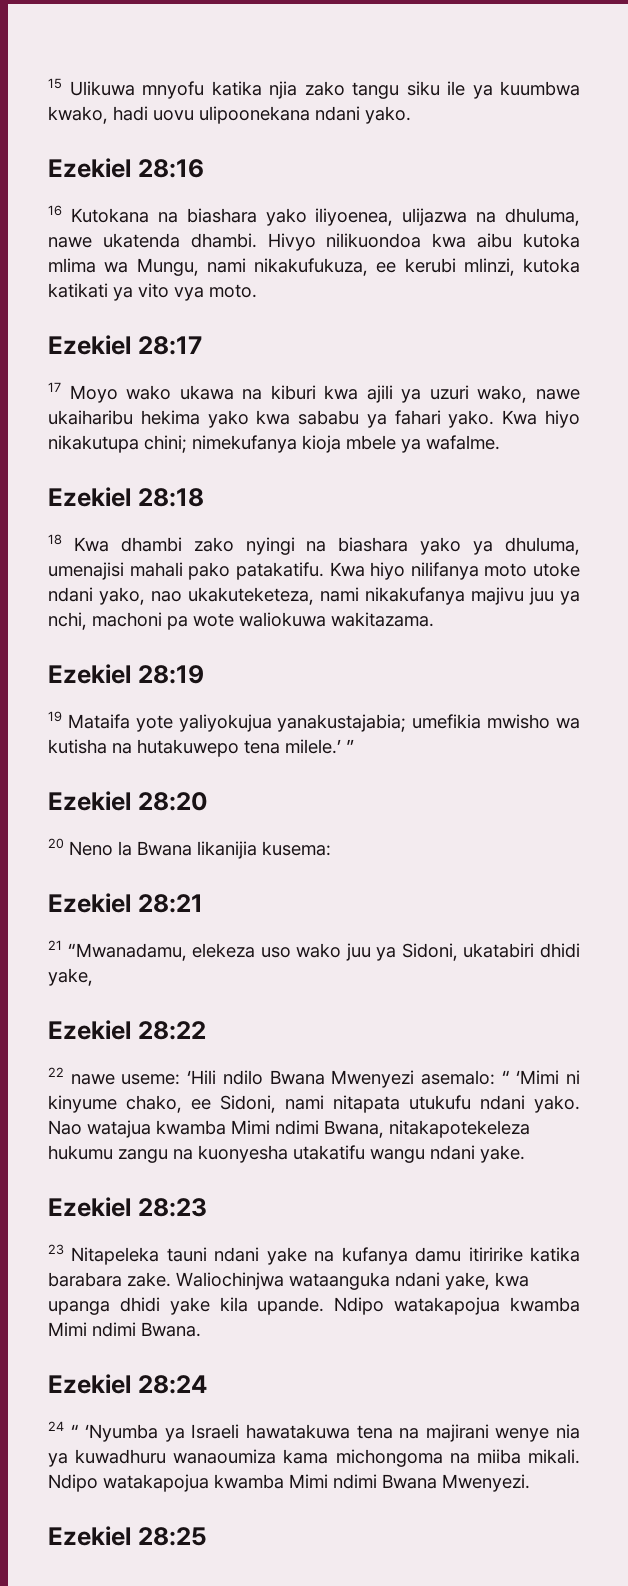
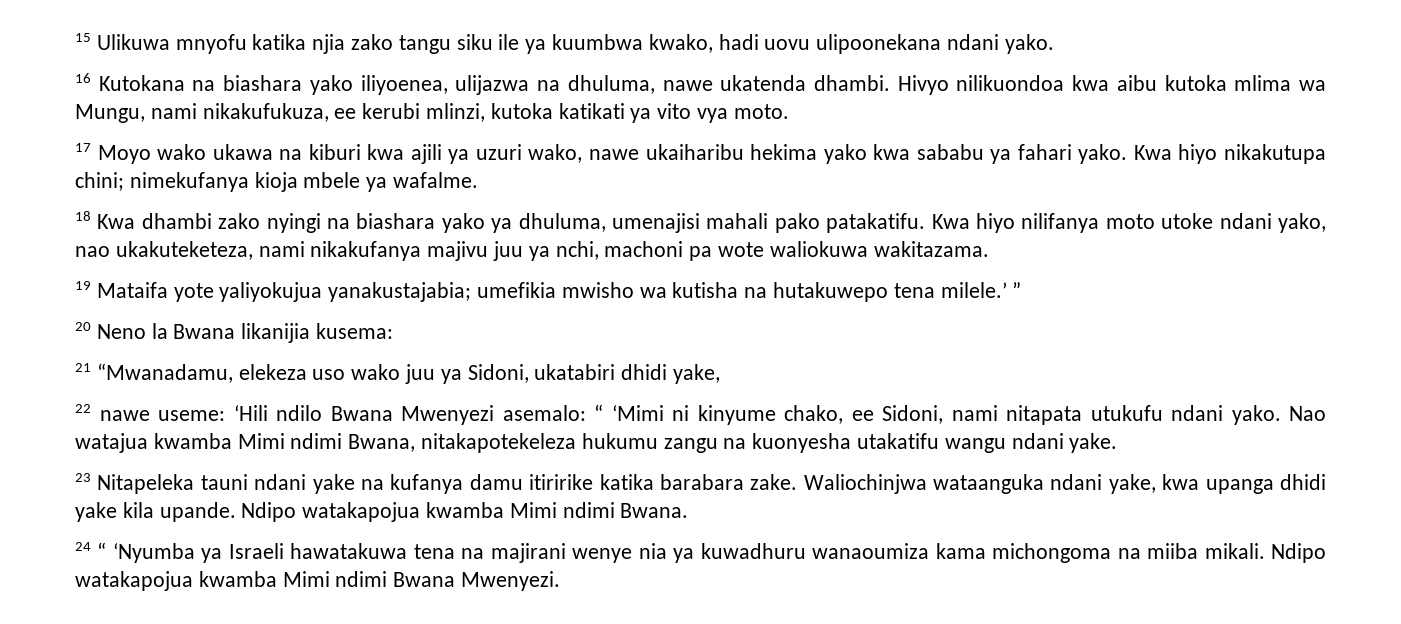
- Ezekiel 28:16
- Ezekiel 28:17
- Ezekiel 28:18
- Ezekiel 28:19
- Ezekiel 28:20
- Ezekiel 28:21
- Ezekiel 28:22
- Ezekiel 28:23
- Ezekiel 28:24
- Ezekiel 28:25

